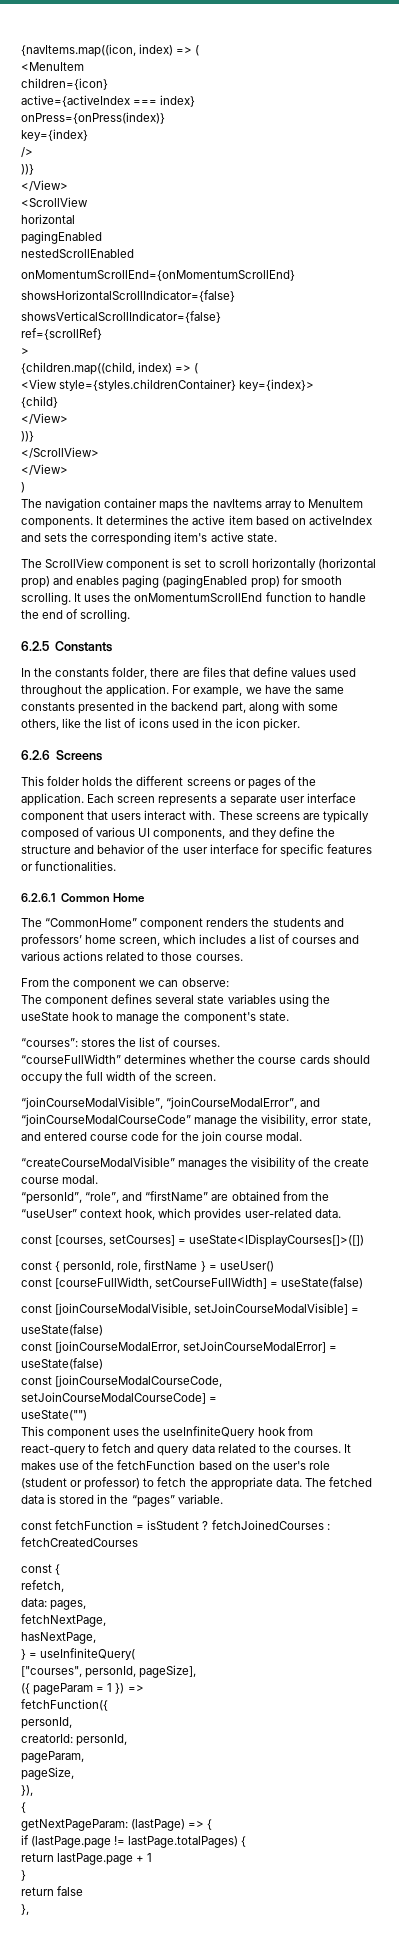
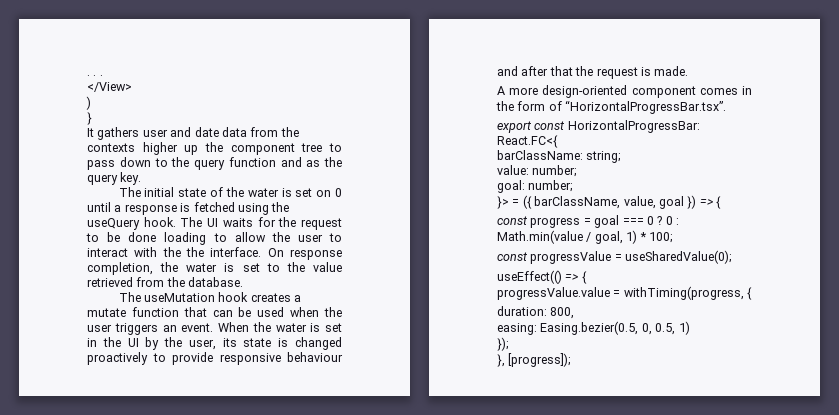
- {navItems.map((icon, index) => (
- <MenuItem
- children={icon}
- active={activeIndex === index}
- onPress={onPress(index)}
- key={index}
- />
- ))}
- </View>
- <ScrollView
- horizontal
- pagingEnabled
- nestedScrollEnabled
- onMomentumScrollEnd={onMomentumScrollEnd}
- showsHorizontalScrollIndicator={false}
- showsVerticalScrollIndicator={false}
- ref={scrollRef}
- >
- {children.map((child, index) => (
- <View style={styles.childrenContainer} key={index}>
- {child}
- </View>
- ))}
- </ScrollView>
+ . . .
  </View>
  )
- The navigation container maps the navItems array to MenuItem components. It determines the active item based on activeIndex and sets the corresponding item's active state.
- The ScrollView component is set to scroll horizontally (horizontal prop) and enables paging (pagingEnabled prop) for smooth scrolling. It uses the onMomentumScrollEnd function to handle the end of scrolling.
- 6.2.5 Constants
- In the constants folder, there are files that define values used throughout the application. For example, we have the same constants presented in the backend part, along with some others, like the list of icons used in the icon picker.
- 6.2.6 Screens
- This folder holds the different screens or pages of the application. Each screen represents a separate user interface component that users interact with. These screens are typically composed of various UI components, and they define the structure and behavior of the user interface for specific features or functionalities.
- 6.2.6.1 Common Home
- The “CommonHome” component renders the students and professors’ home screen, which includes a list of courses and various actions related to those courses.
- From the component we can observe:
- The component defines several state variables using the useState hook to manage the component's state.
- “courses”: stores the list of courses.
- “courseFullWidth” determines whether the course cards should occupy the full width of the screen.
- “joinCourseModalVisible”, “joinCourseModalError”, and “joinCourseModalCourseCode” manage the visibility, error state, and entered course code for the join course modal.
- “createCourseModalVisible” manages the visibility of the create course modal.
- “personId”, “role”, and “firstName” are obtained from the “useUser” context hook, which provides user-related data.
- const [courses, setCourses] = useState<IDisplayCourses[]>([])
- const { personId, role, firstName } = useUser()
- const [courseFullWidth, setCourseFullWidth] = useState(false)
- const [joinCourseModalVisible, setJoinCourseModalVisible] =
- useState(false)
- const [joinCourseModalError, setJoinCourseModalError] = useState(false)
- const [joinCourseModalCourseCode, setJoinCourseModalCourseCode] =
- useState("")
- This component uses the useInfiniteQuery hook from react-query to fetch and query data related to the courses. It makes use of the fetchFunction based on the user's role (student or professor) to fetch the appropriate data. The fetched data is stored in the “pages” variable.
- const fetchFunction = isStudent ? fetchJoinedCourses : fetchCreatedCourses
- const {
- refetch,
- data: pages,
- fetchNextPage,
- hasNextPage,
- } = useInfiniteQuery(
- ["courses", personId, pageSize],
- ({ pageParam = 1 }) =>
- fetchFunction({
- personId,
- creatorId: personId,
- pageParam,
- pageSize,
- }),
- {
- getNextPageParam: (lastPage) => {
- if (lastPage.page != lastPage.totalPages) {
- return lastPage.page + 1
  }
- return false
+ It gathers user and date data from the contexts higher up the component tree to pass down to the query function and as the query key.
+ The initial state of the water is set on 0 until a response is fetched using the useQuery hook. The UI waits for the request to be done loading to allow the user to interact with the the interface. On response completion, the water is set to the value retrieved from the database.
+ The useMutation hook creates a mutate function that can be used when the user triggers an event. When the water is set in the UI by the user, its state is changed proactively to provide responsive behaviour and after that the request is made.
+ A more design-oriented component comes in the form of “HorizontalProgressBar.tsx”.
+ export const HorizontalProgressBar: React.FC<{
+ barClassName: string;
+ value: number;
+ goal: number;
+ }> = ({ barClassName, value, goal }) => {
+ const progress = goal === 0 ? 0 : Math.min(value / goal, 1) * 100;
+ const progressValue = useSharedValue(0);
+ useEffect(() => {
+ progressValue.value = withTiming(progress, {
+ duration: 800,
+ easing: Easing.bezier(0.5, 0, 0.5, 1)
+ });
- },
+ }, [progress]);

